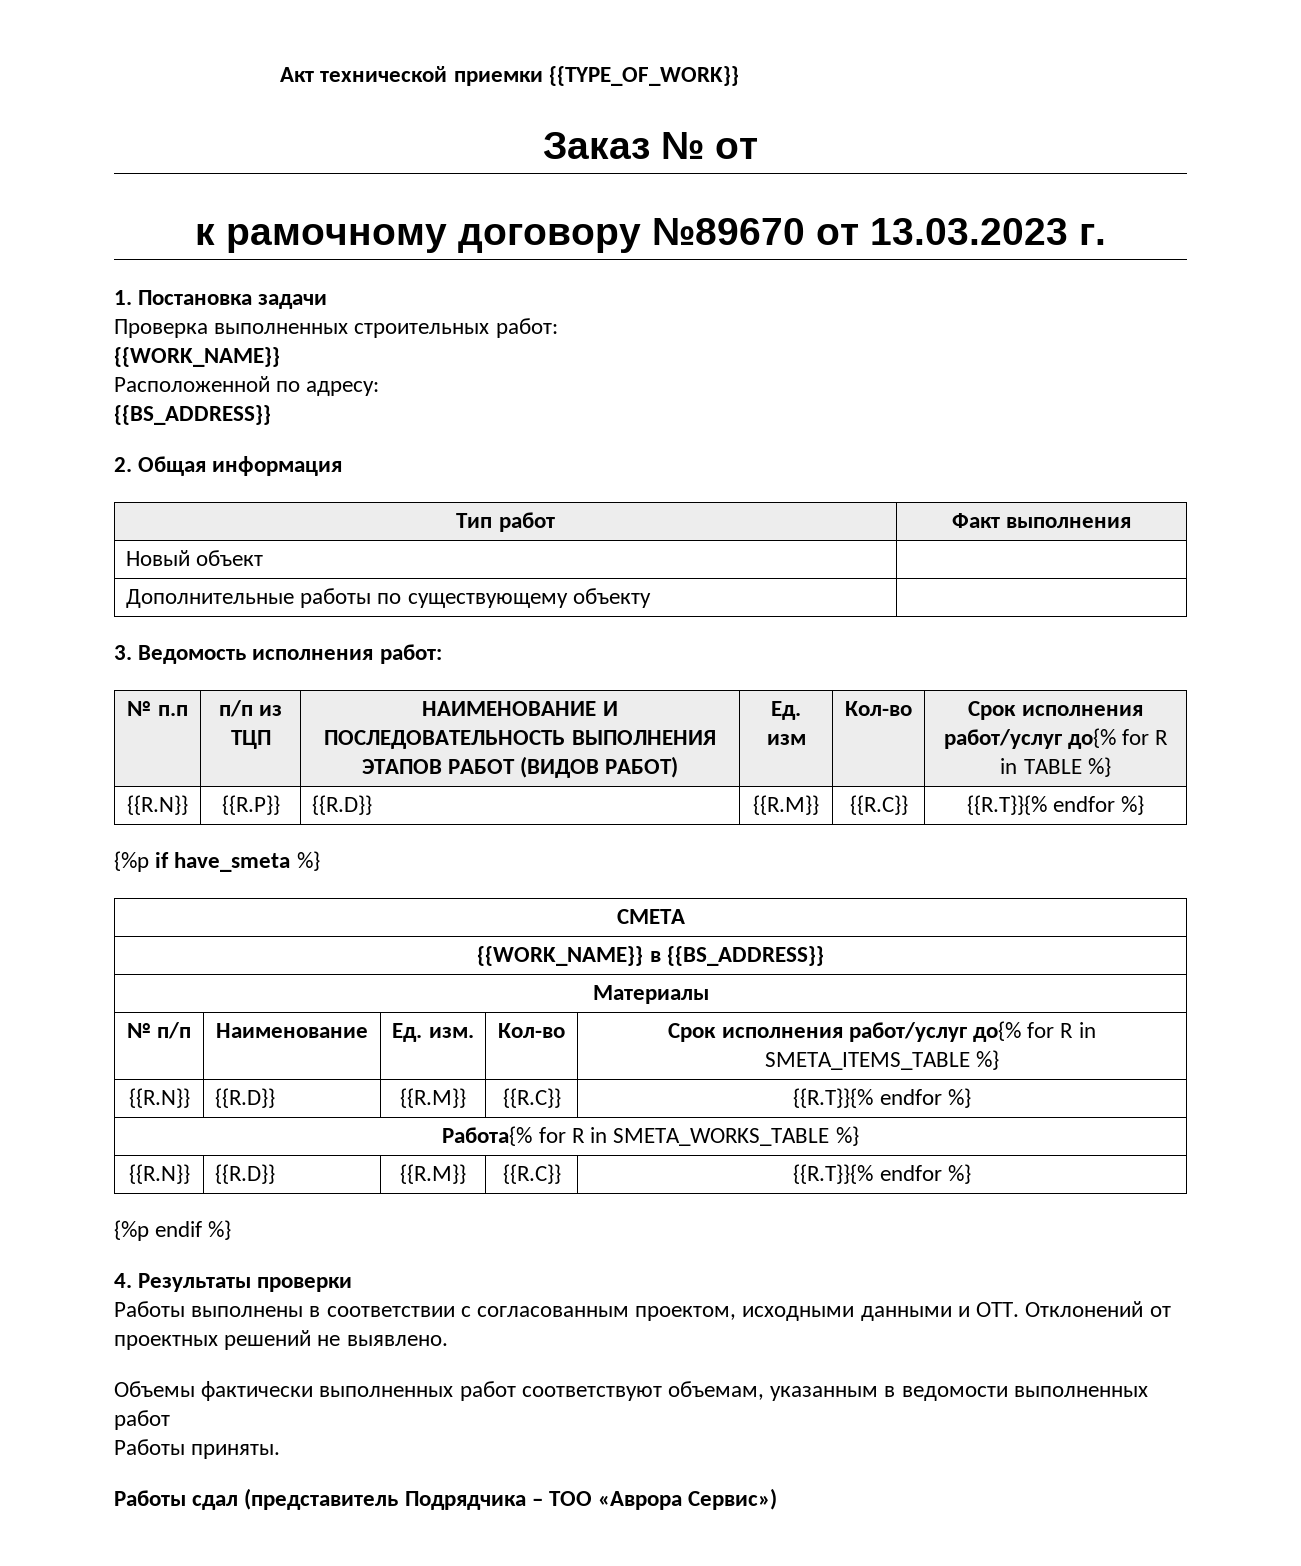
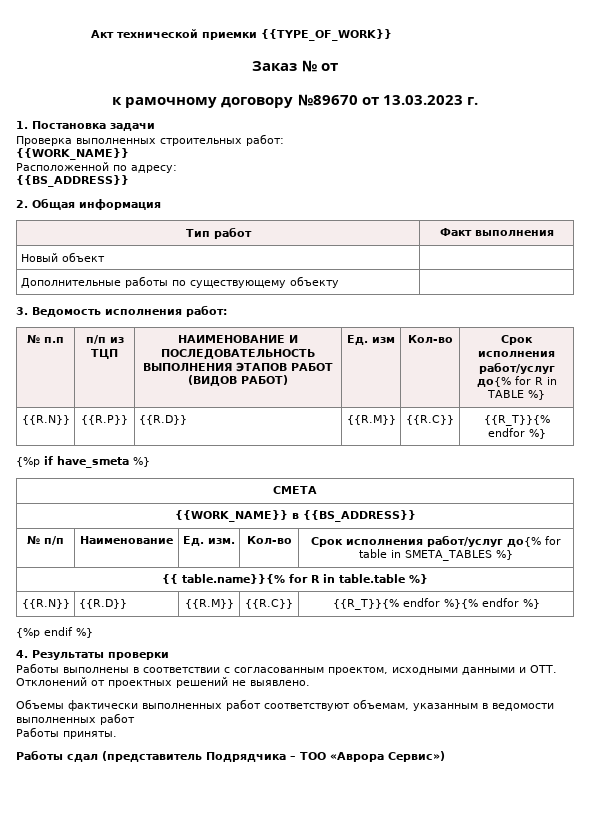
- {{R.N}} | {{R.P}} | {{R.D}} | {{R.M}} | {{R.C}} | {{R.T}}{% endfor %}
+ {{R.N}} | {{R.P}} | {{R.D}} | {{R.M}} | {{R.C}} | {{R_T}}{% endfor %}
- Материалы
- № п/п | Наименование | Ед. изм. | Кол-во | Cрок исполнения работ/услуг до{% for R in SMETA_ITEMS_TABLE %}
- {{R.N}} | {{R.D}} | {{R.M}} | {{R.C}} | {{R.T}}{% endfor %}
- Работа{% for R in SMETA_WORKS_TABLE %}
- {{R.N}} | {{R.D}} | {{R.M}} | {{R.C}} | {{R.T}}{% endfor %}
+ № п/п | Наименование | Ед. изм. | Кол-во | Cрок исполнения работ/услуг до{% for table in SMETA_TABLES %}
+ {{ table.name}}{% for R in table.table %}
+ {{R.N}} | {{R.D}} | {{R.M}} | {{R.C}} | {{R_T}}{% endfor %}{% endfor %}

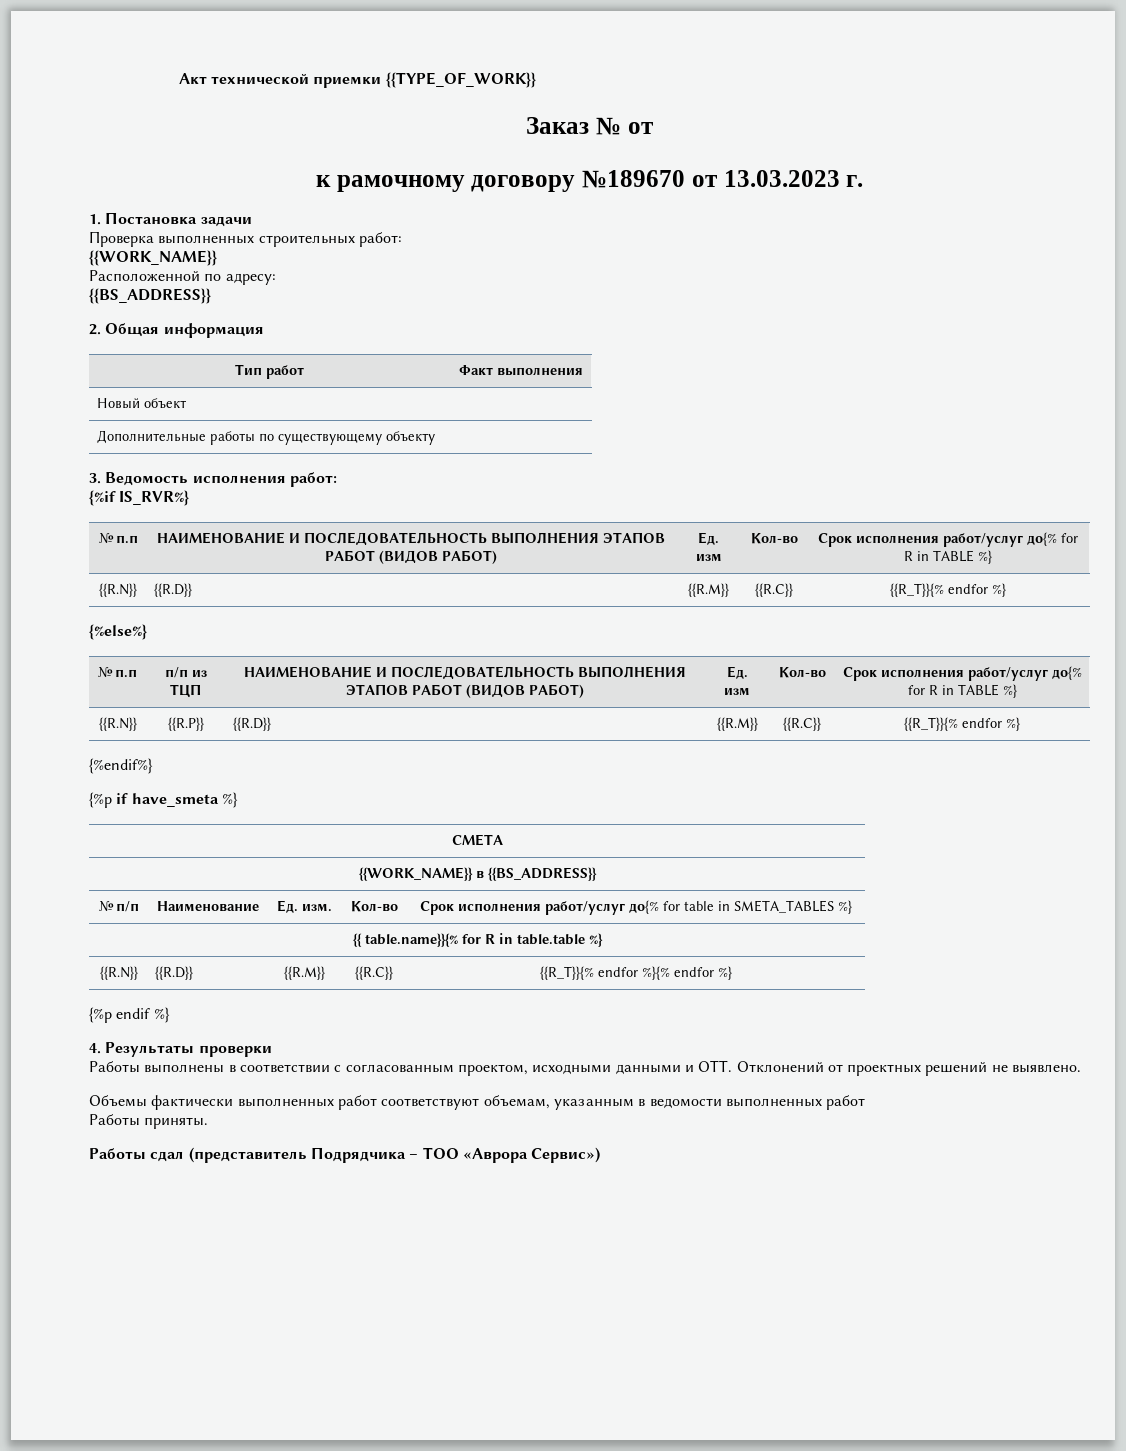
- к рамочному договору №89670 от 13.03.2023 г.
+ к рамочному договору №189670 от 13.03.2023 г.
+ {%if IS_RVR%}
+ № п.п | НАИМЕНОВАНИЕ И ПОСЛЕДОВАТЕЛЬНОСТЬ ВЫПОЛНЕНИЯ ЭТАПОВ РАБОТ (ВИДОВ РАБОТ) | Ед. изм | Кол-во | Cрок исполнения работ/услуг до{% for R in TABLE %}
+ {{R.N}} | {{R.D}} | {{R.M}} | {{R.C}} | {{R_T}}{% endfor %}
+ {%else%}
+ {%endif%}

